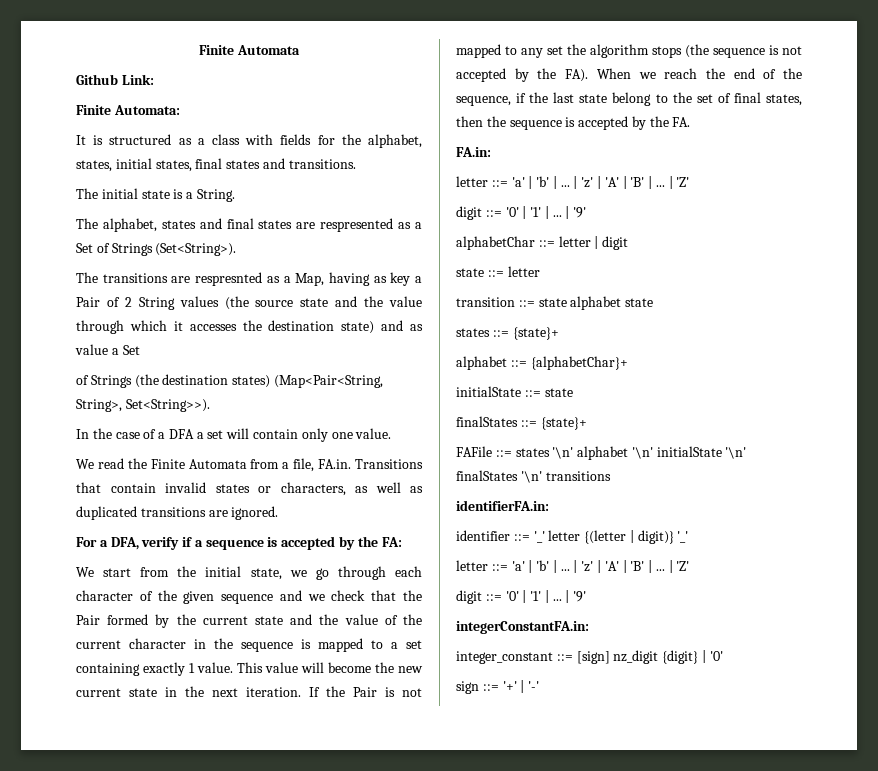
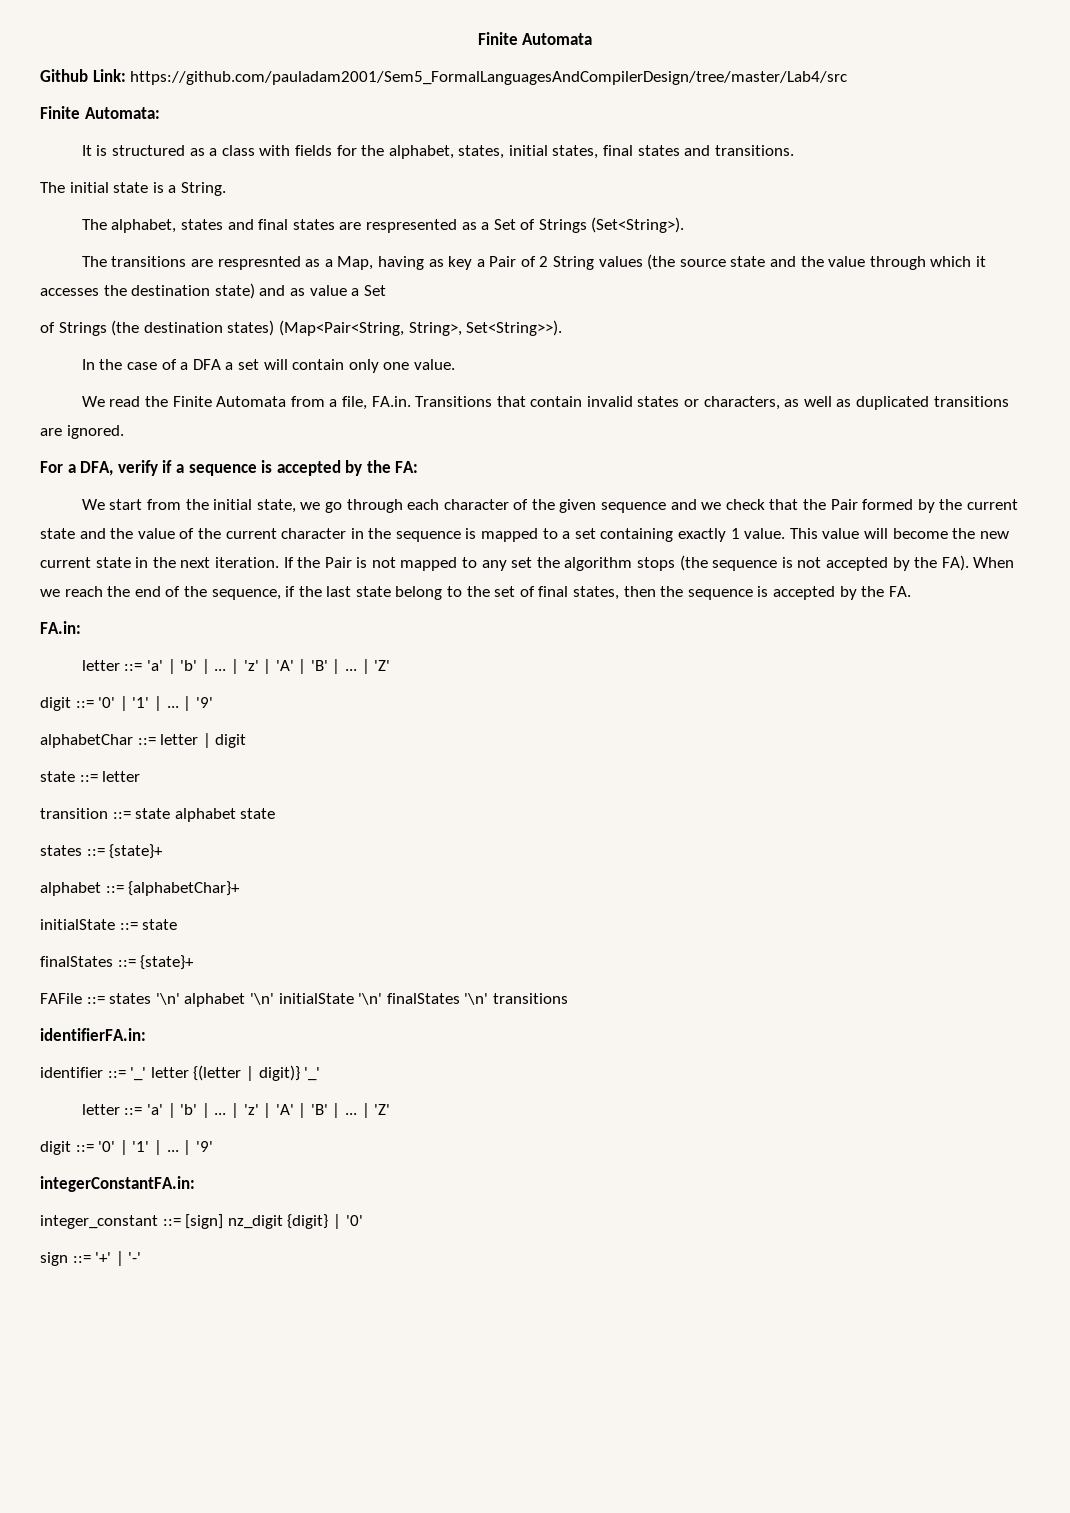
- Github Link:
+ Github Link: https://github.com/pauladam2001/Sem5_FormalLanguagesAndCompilerDesign/tree/master/Lab4/src

